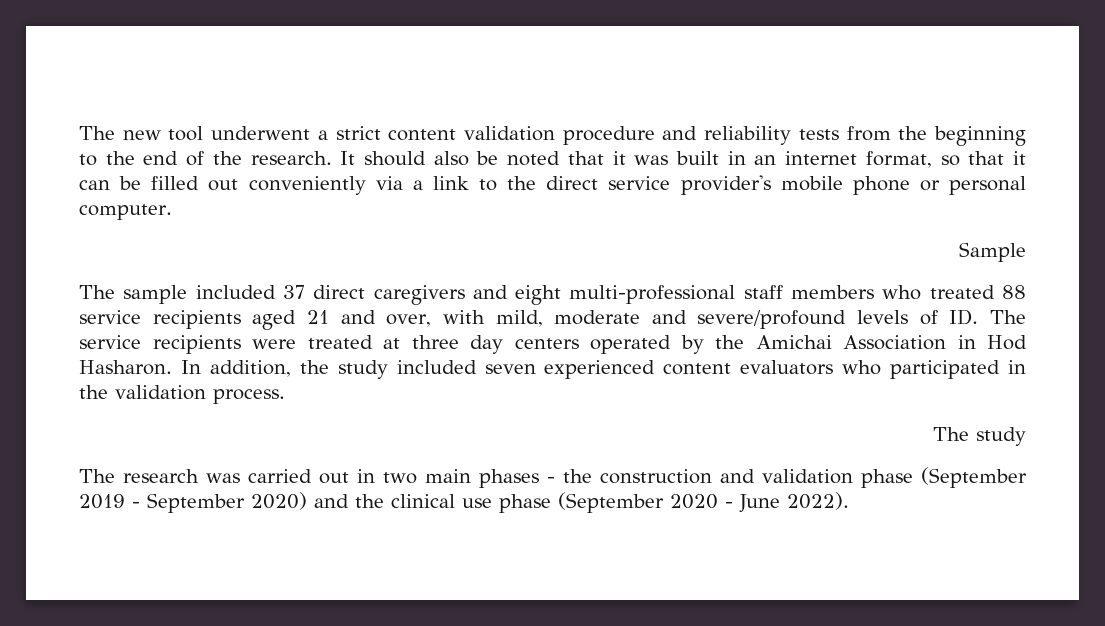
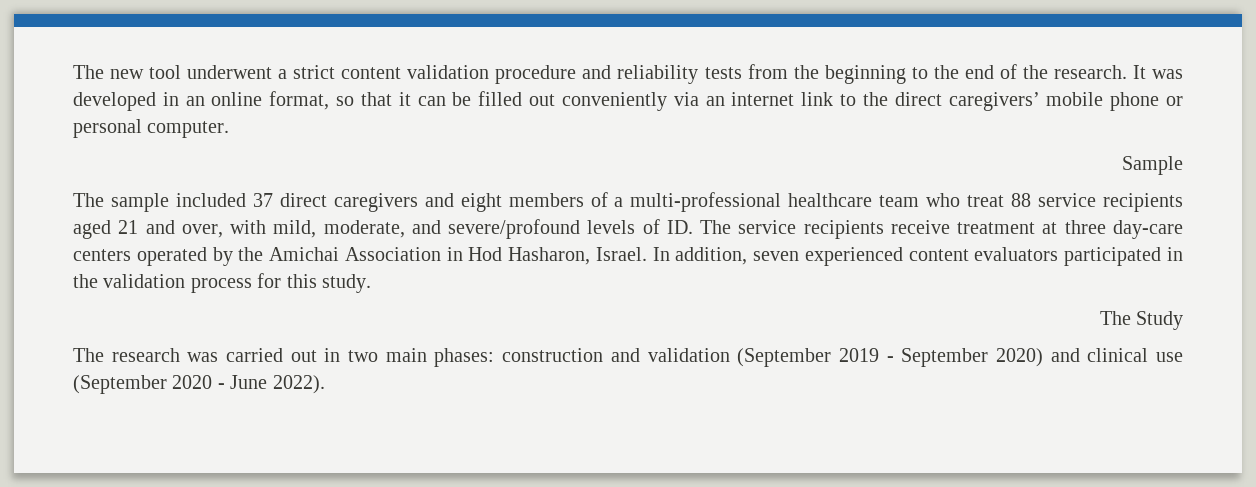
- It should also be noted that it was built in an internet format, so that it can be filled out conveniently via a link to the direct service provider's mobile phone or personal computer.
+ It was developed in an online format, so that it can be filled out conveniently via an internet link to the direct caregivers’ mobile phone or personal computer.
- The sample included 37 direct caregivers and eight multi-professional staff members who treated 88 service recipients aged 21 and over, with mild, moderate and severe/profound levels of ID. The service recipients were treated at three day centers operated by the Amichai Association in Hod Hasharon. In addition, the study included seven experienced content evaluators who participated in the validation process.
- The study
+ The sample included 37 direct caregivers and eight members of a multi-professional healthcare team who treat 88 service recipients aged 21 and over, with mild, moderate, and severe/profound levels of ID. The service recipients receive treatment at three day-care centers operated by the Amichai Association in Hod Hasharon, Israel. In addition, seven experienced content evaluators participated in the validation process for this study.
+ The Study
- The research was carried out in two main phases - the construction and validation phase (September 2019 - September 2020) and the clinical use phase (September 2020 - June 2022).
+ The research was carried out in two main phases: construction and validation (September 2019 - September 2020) and clinical use (September 2020 - June 2022).

